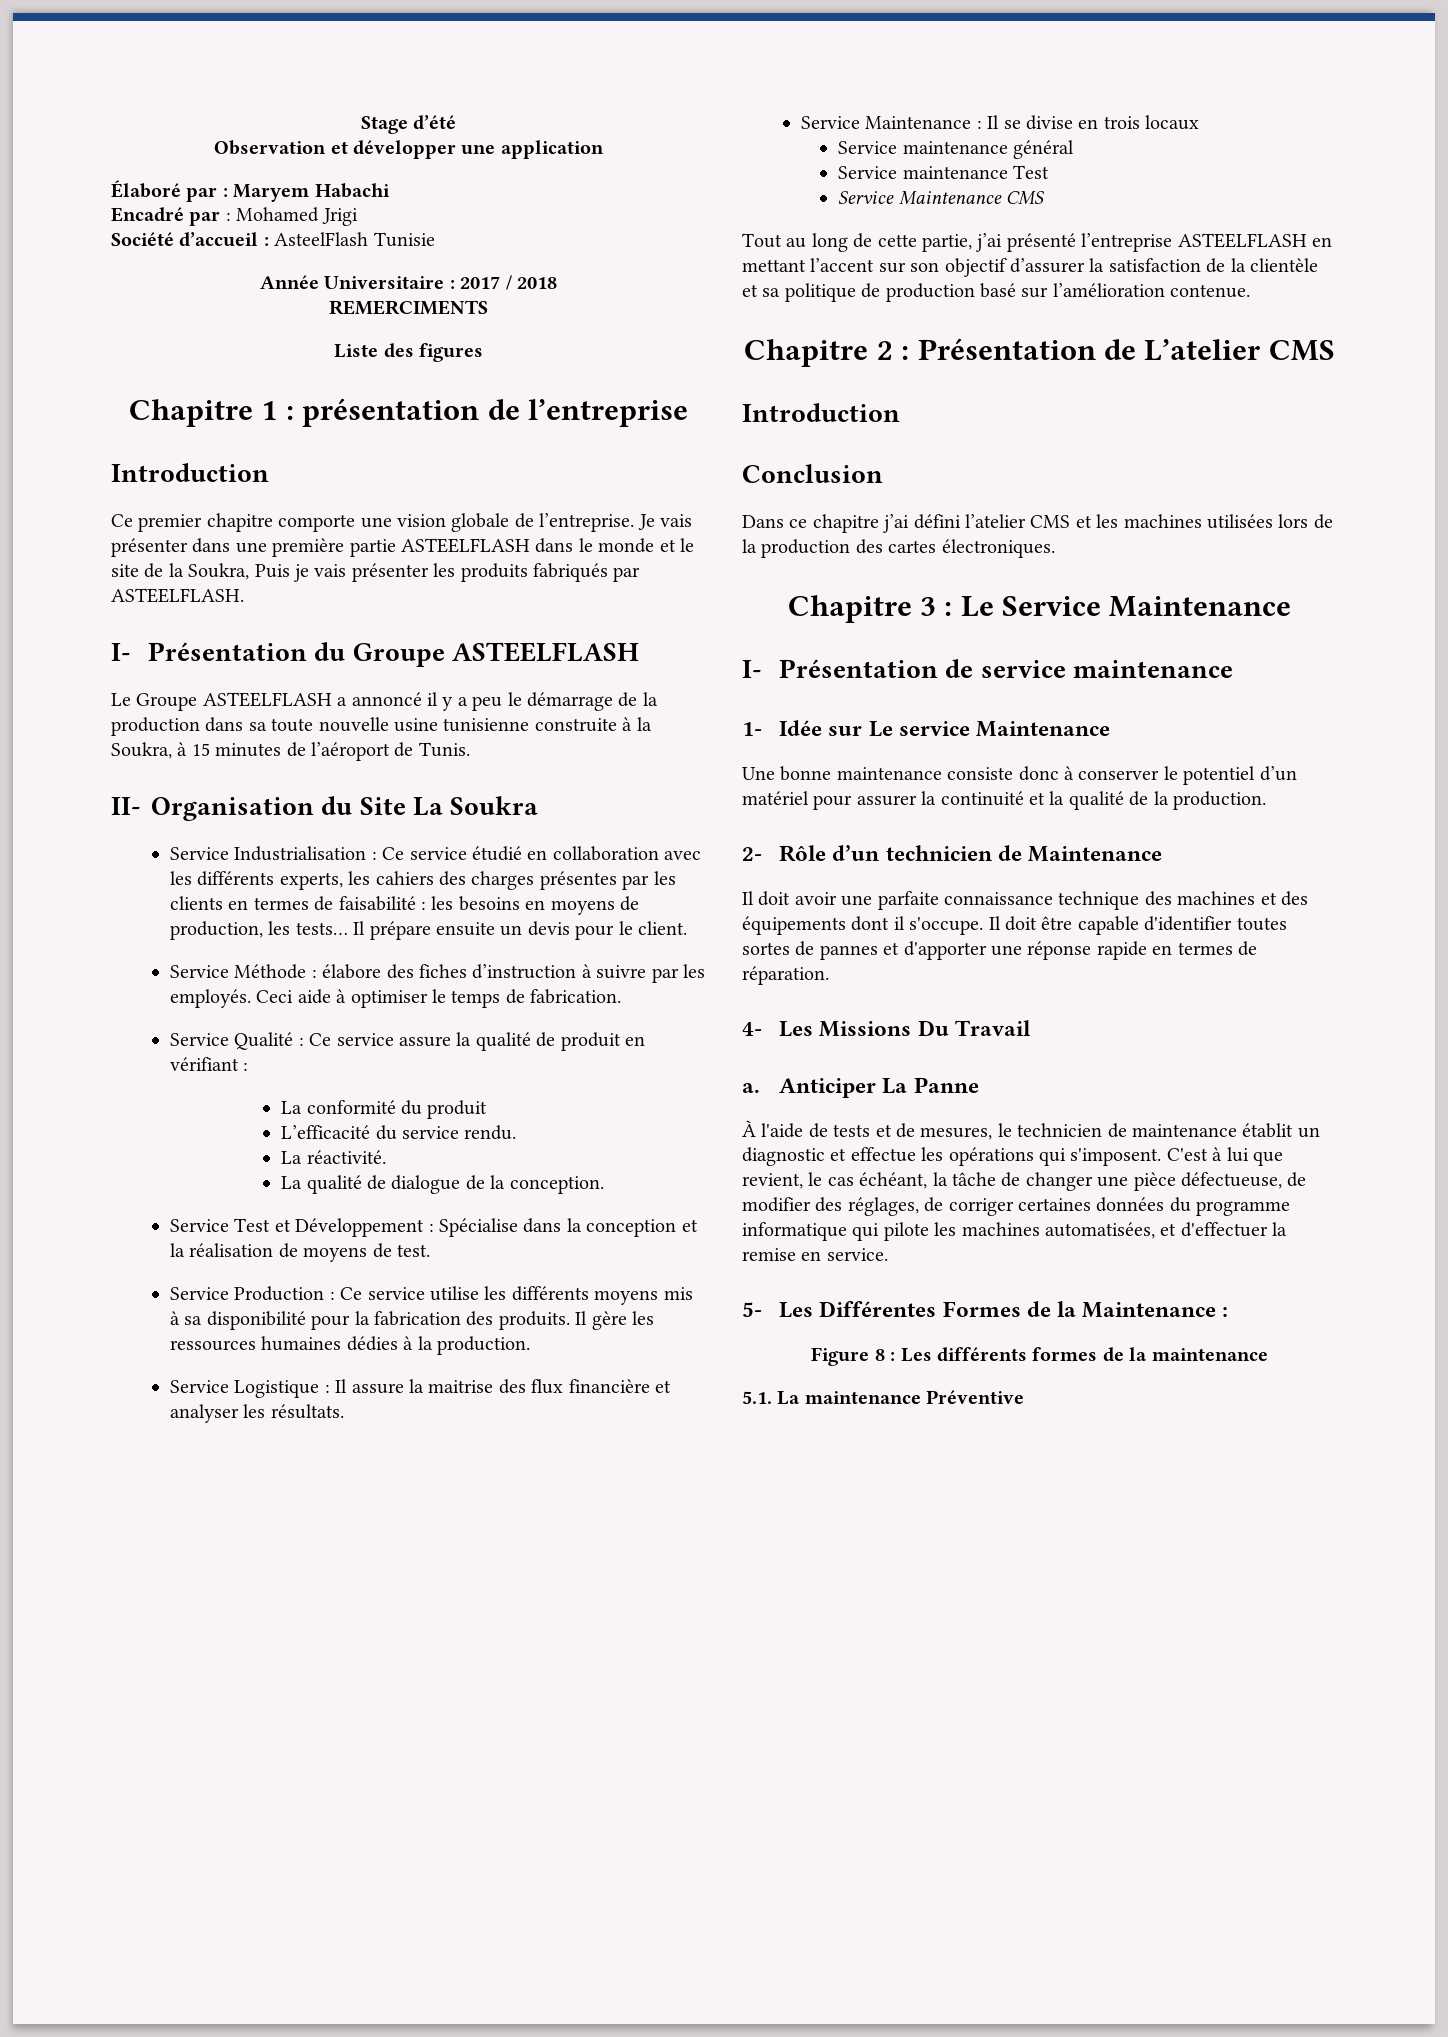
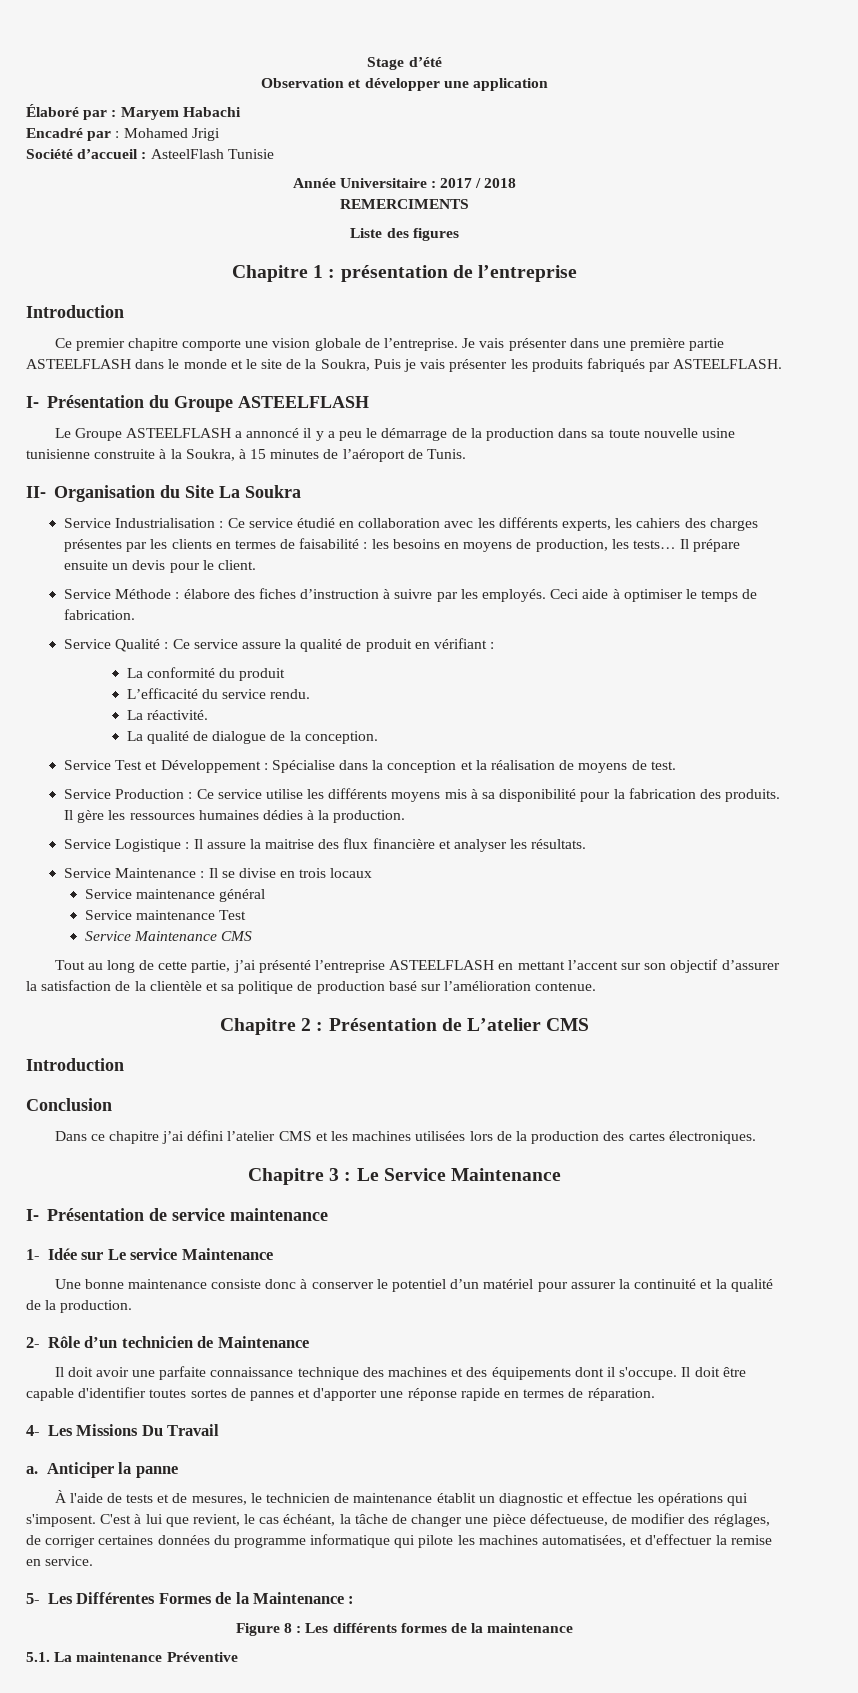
- Anticiper La Panne
+ Anticiper la panne

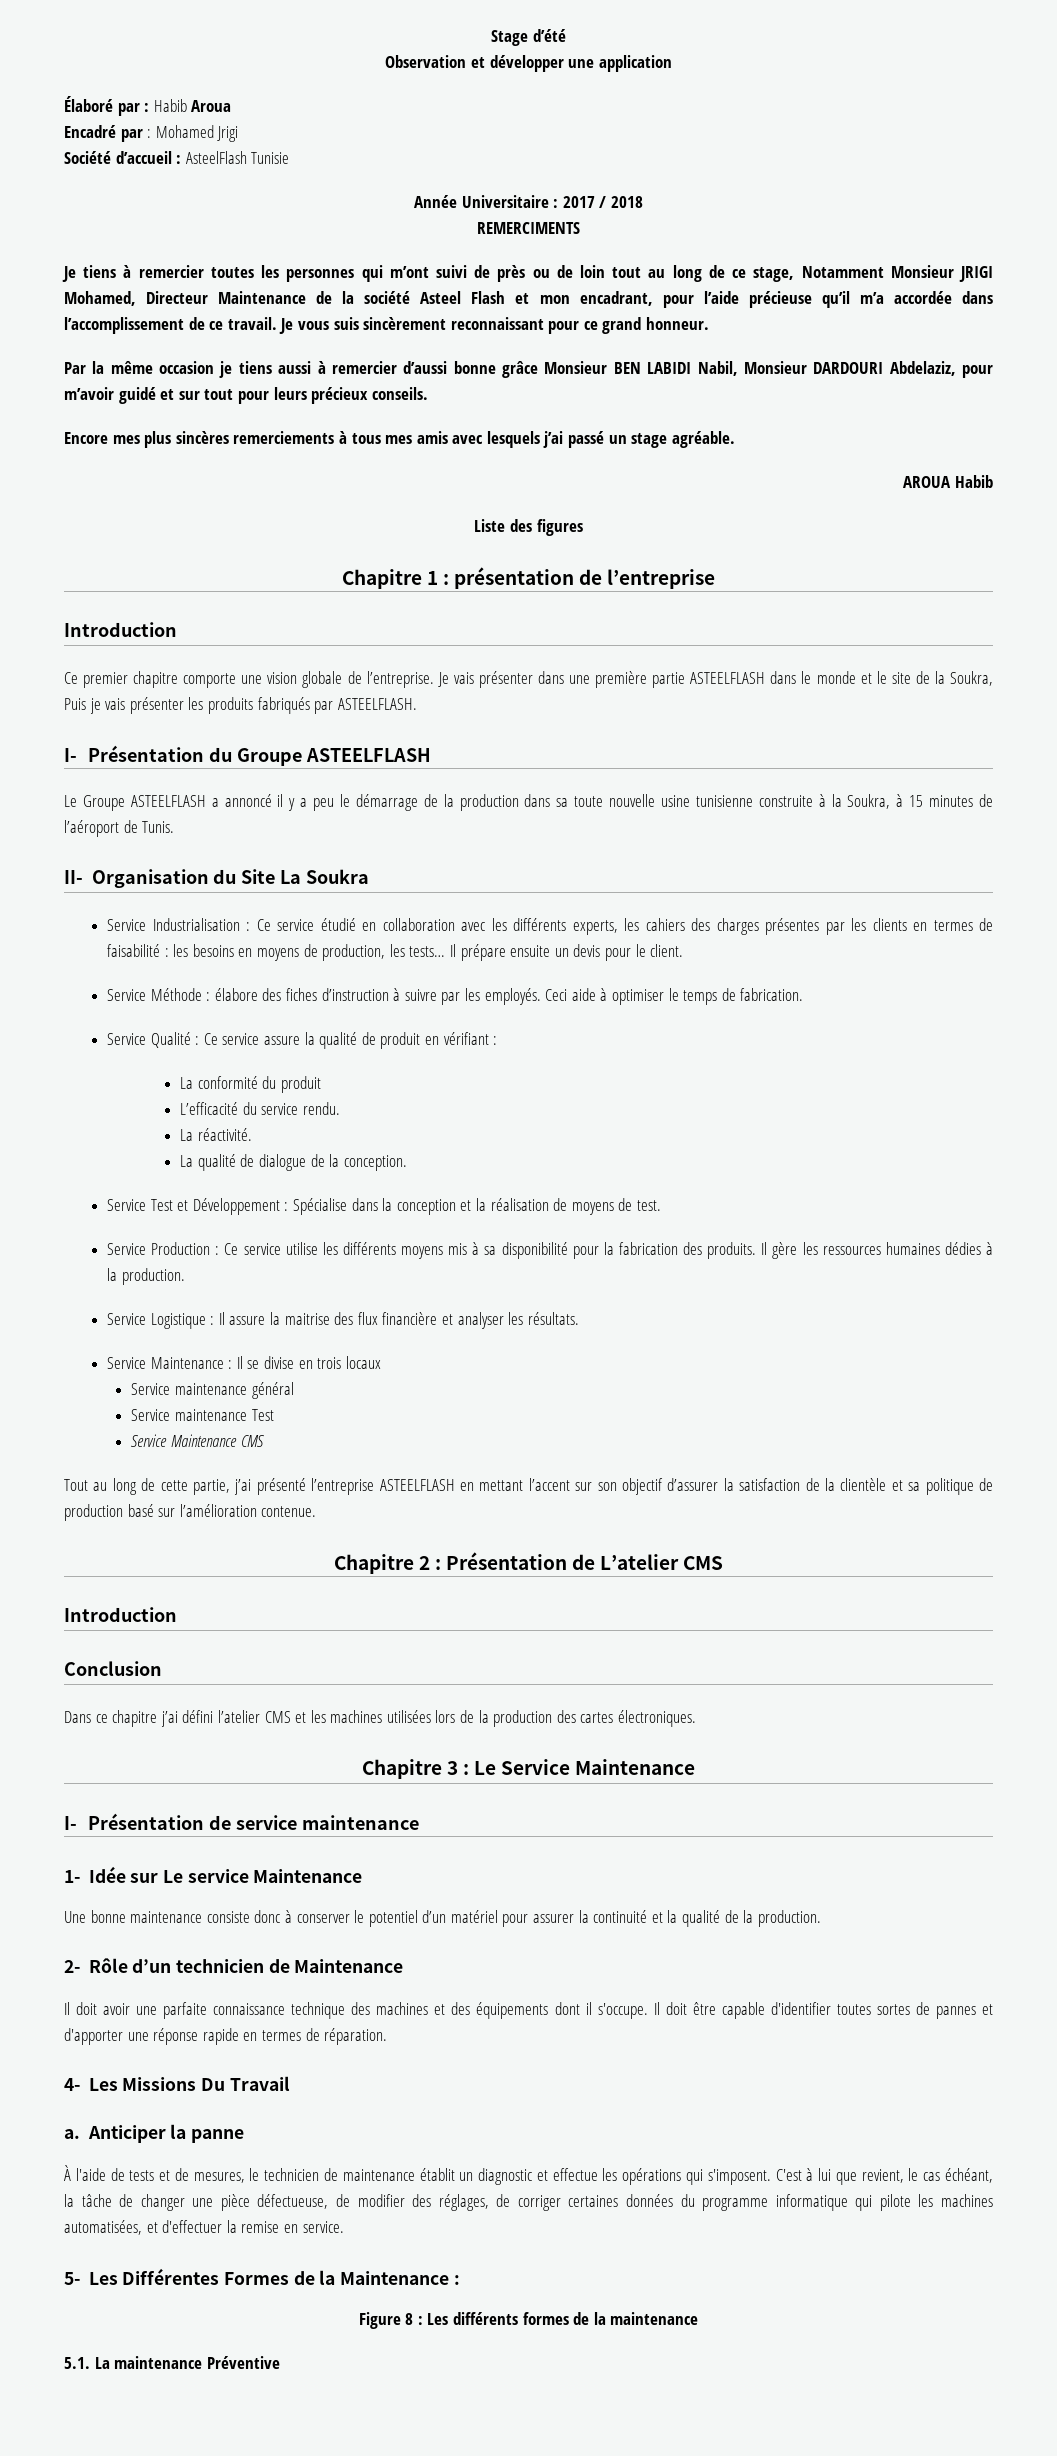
- Élaboré par : Maryem Habachi
+ Élaboré par : Habib Aroua
+ Je tiens à remercier toutes les personnes qui m’ont suivi de près ou de loin tout au long de ce stage, Notamment Monsieur JRIGI Mohamed, Directeur Maintenance de la société Asteel Flash et mon encadrant, pour l’aide précieuse qu’il m’a accordée dans l’accomplissement de ce travail. Je vous suis sincèrement reconnaissant pour ce grand honneur.
+ Par la même occasion je tiens aussi à remercier d’aussi bonne grâce Monsieur BEN LABIDI Nabil, Monsieur DARDOURI Abdelaziz, pour m’avoir guidé et sur tout pour leurs précieux conseils.
+ Encore mes plus sincères remerciements à tous mes amis avec lesquels j’ai passé un stage agréable.
+ AROUA Habib

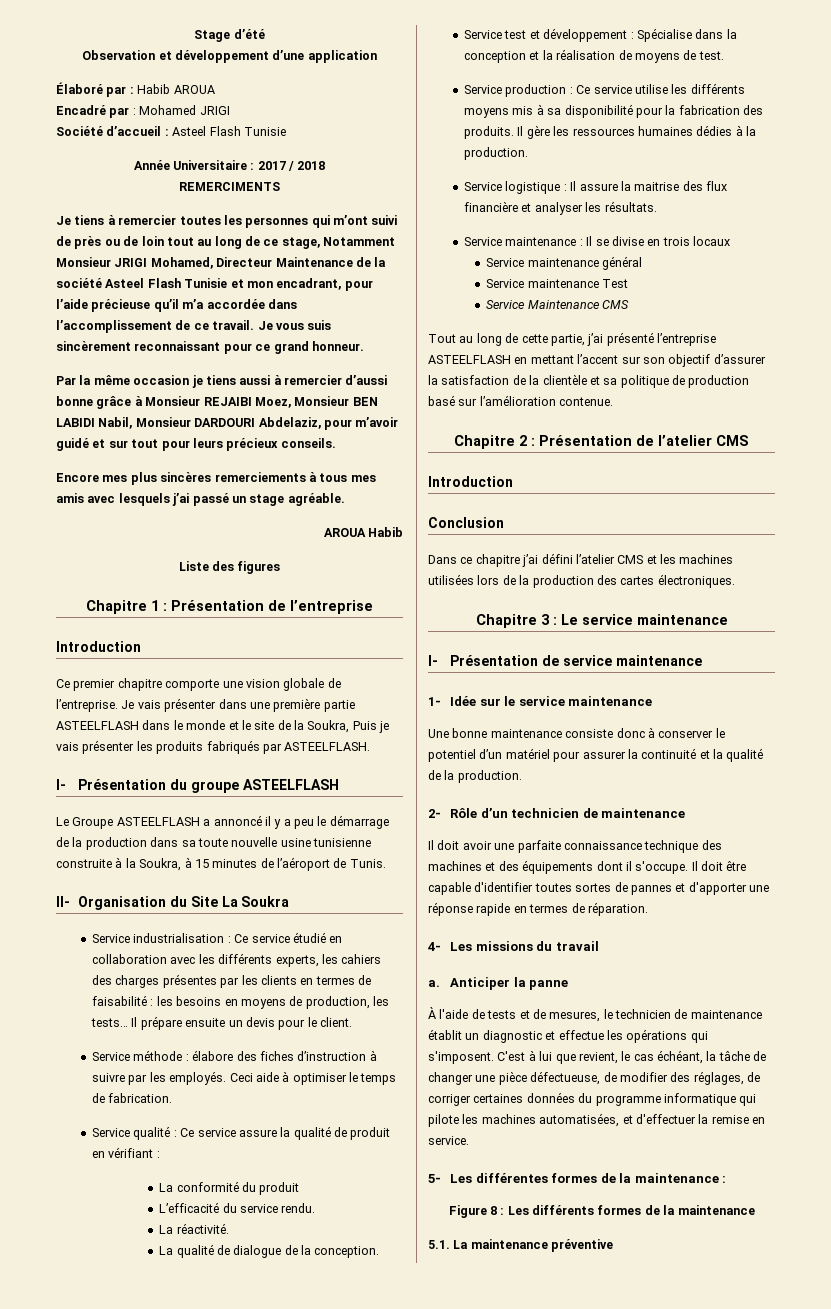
- Observation et développer une application
+ Observation et développement d’une application
- Élaboré par : Habib Aroua
+ Élaboré par : Habib AROUA
- Encadré par : Mohamed Jrigi
+ Encadré par : Mohamed JRIGI
- Société d’accueil : AsteelFlash Tunisie
+ Société d’accueil : Asteel Flash Tunisie
- Je tiens à remercier toutes les personnes qui m’ont suivi de près ou de loin tout au long de ce stage, Notamment Monsieur JRIGI Mohamed, Directeur Maintenance de la société Asteel Flash et mon encadrant, pour l’aide précieuse qu’il m’a accordée dans l’accomplissement de ce travail.
+ Je tiens à remercier toutes les personnes qui m’ont suivi de près ou de loin tout au long de ce stage, Notamment Monsieur JRIGI Mohamed, Directeur Maintenance de la société Asteel Flash Tunisie et mon encadrant, pour l’aide précieuse qu’il m’a accordée dans l’accomplissement de ce travail.
- Par la même occasion je tiens aussi à remercier d’aussi bonne grâce Monsieur BEN LABIDI Nabil, Monsieur DARDOURI Abdelaziz, pour m’avoir guidé et sur tout pour leurs précieux conseils.
+ Par la même occasion je tiens aussi à remercier d’aussi bonne grâce à Monsieur REJAIBI Moez, Monsieur BEN LABIDI Nabil, Monsieur DARDOURI Abdelaziz, pour m’avoir guidé et sur tout pour leurs précieux conseils.
- Chapitre 1 : présentation de l’entreprise
+ Chapitre 1 : Présentation de l’entreprise
- I- Présentation du Groupe ASTEELFLASH
+ I- Présentation du groupe ASTEELFLASH
- Service Industrialisation : Ce service étudié en collaboration avec les différents experts, les cahiers des charges présentes par les clients en termes de faisabilité : les besoins en moyens de production, les tests…
+ Service industrialisation : Ce service étudié en collaboration avec les différents experts, les cahiers des charges présentes par les clients en termes de faisabilité : les besoins en moyens de production, les tests…
- Service Méthode : élabore des fiches d’instruction à suivre par les employés.
+ Service méthode : élabore des fiches d’instruction à suivre par les employés.
- Service Qualité : Ce service assure la qualité de produit en vérifiant :
+ Service qualité : Ce service assure la qualité de produit en vérifiant :
- Service Test et Développement : Spécialise dans la conception et la réalisation de moyens de test.
+ Service test et développement : Spécialise dans la conception et la réalisation de moyens de test.
- Service Production : Ce service utilise les différents moyens mis à sa disponibilité pour la fabrication des produits.
+ Service production : Ce service utilise les différents moyens mis à sa disponibilité pour la fabrication des produits.
- Service Logistique : Il assure la maitrise des flux financière et analyser les résultats.
+ Service logistique : Il assure la maitrise des flux financière et analyser les résultats.
- Service Maintenance : Il se divise en trois locaux
+ Service maintenance : Il se divise en trois locaux
- Chapitre 2 : Présentation de L’atelier CMS
+ Chapitre 2 : Présentation de l’atelier CMS
- Chapitre 3 : Le Service Maintenance
+ Chapitre 3 : Le service maintenance
- 1- Idée sur Le service Maintenance
+ 1- Idée sur le service maintenance
- 2- Rôle d’un technicien de Maintenance
+ 2- Rôle d’un technicien de maintenance
- 4- Les Missions Du Travail
+ 4- Les missions du travail
- 5- Les Différentes Formes de la Maintenance :
+ 5- Les différentes formes de la maintenance :
- 5.1. La maintenance Préventive
+ 5.1. La maintenance préventive

